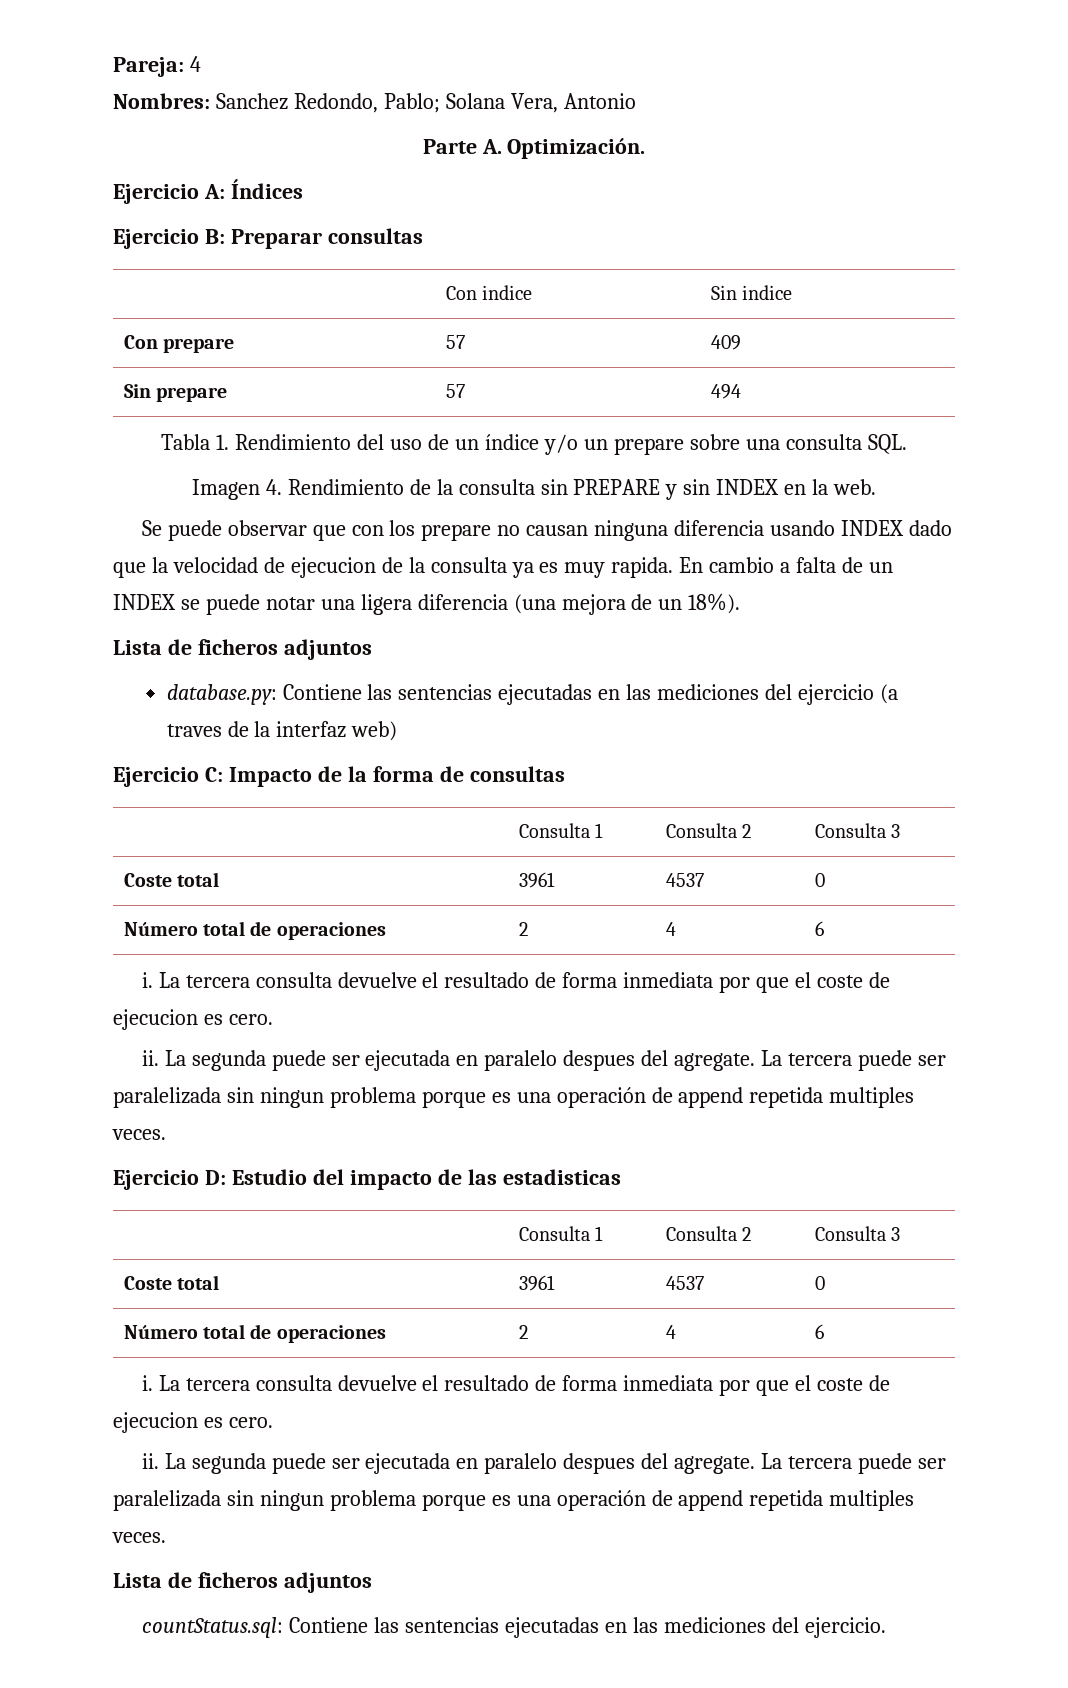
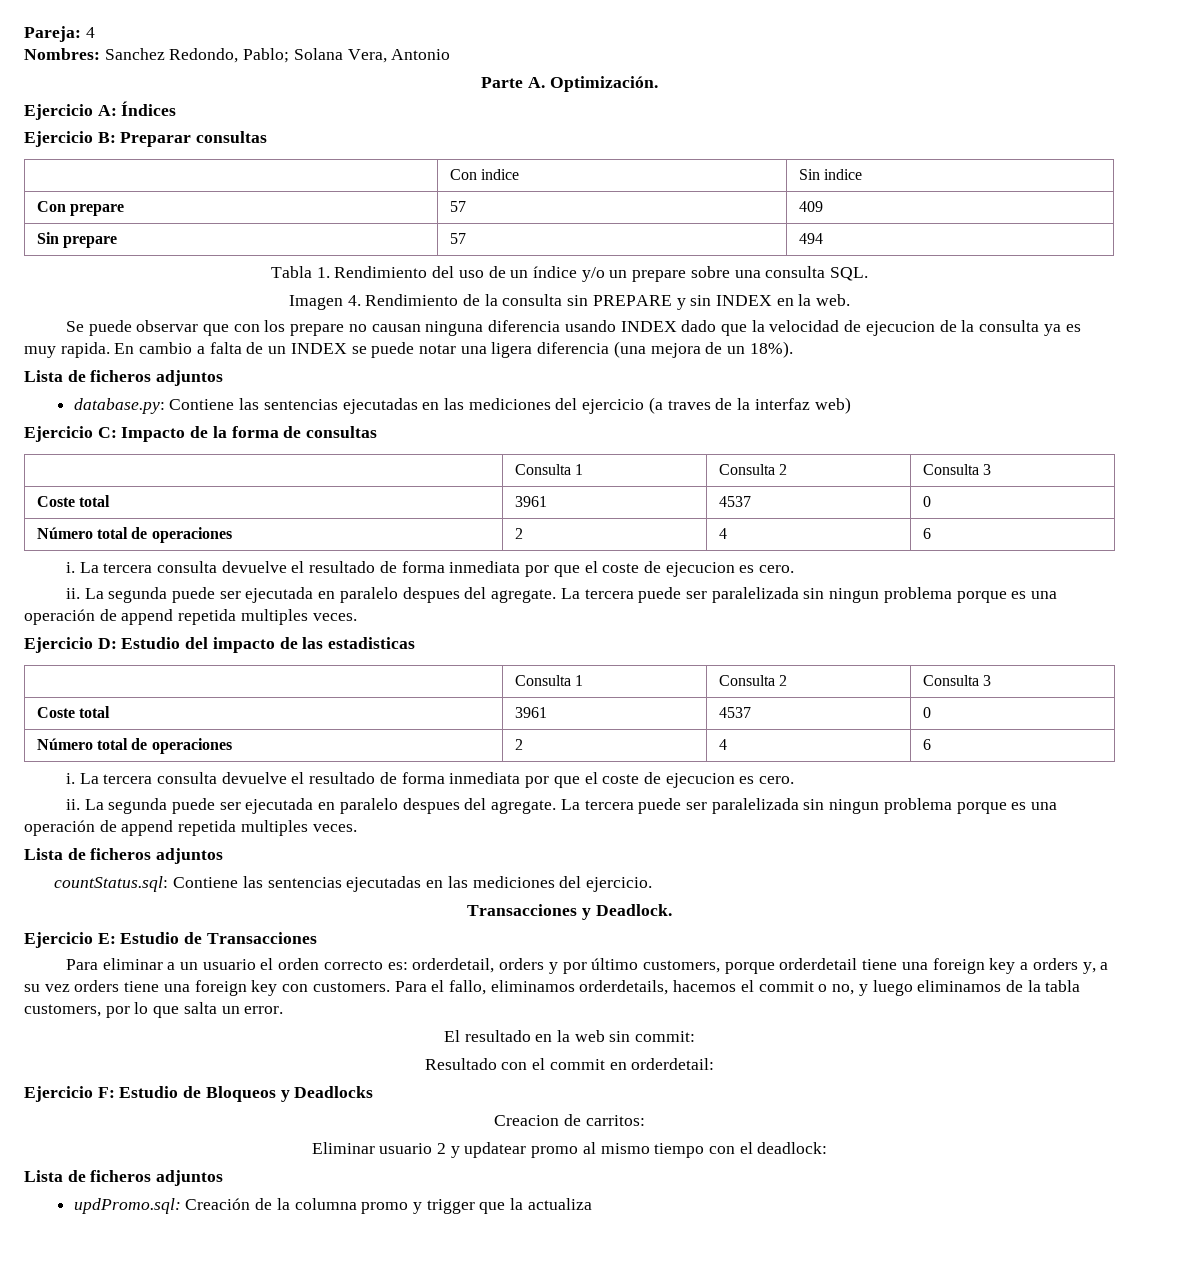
+ Transacciones y Deadlock.
+ Ejercicio E: Estudio de Transacciones
+ Para eliminar a un usuario el orden correcto es: orderdetail, orders y por último customers, porque orderdetail tiene una foreign key a orders y, a su vez orders tiene una foreign key con customers. Para el fallo, eliminamos orderdetails, hacemos el commit o no, y luego eliminamos de la tabla customers, por lo que salta un error.
+ El resultado en la web sin commit:
+ Resultado con el commit en orderdetail:
+ Ejercicio F: Estudio de Bloqueos y Deadlocks
+ Creacion de carritos:
+ Eliminar usuario 2 y updatear promo al mismo tiempo con el deadlock:
+ Lista de ficheros adjuntos
+ updPromo.sql: Creación de la columna promo y trigger que la actualiza

